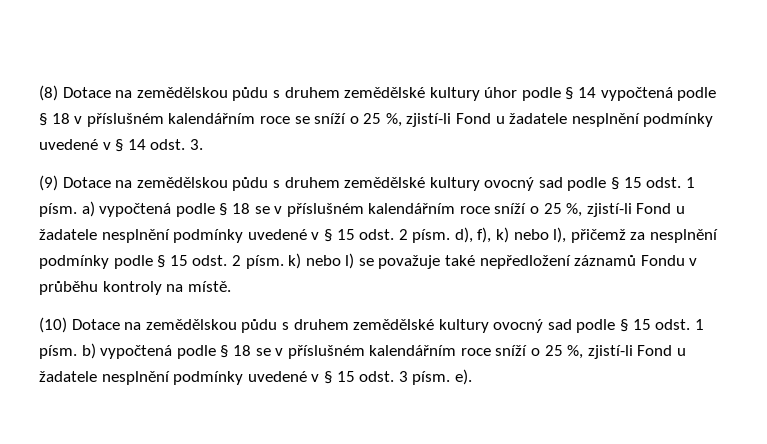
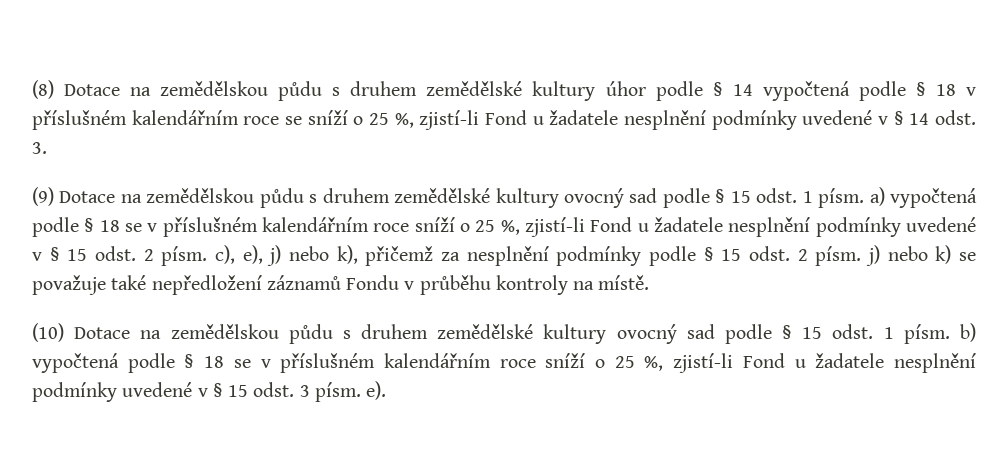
- (9) Dotace na zemědělskou půdu s druhem zemědělské kultury ovocný sad podle § 15 odst. 1 písm. a) vypočtená podle § 18 se v příslušném kalendářním roce sníží o 25 %, zjistí-li Fond u žadatele nesplnění podmínky uvedené v § 15 odst. 2 písm. d), f), k) nebo l), přičemž za nesplnění podmínky podle § 15 odst. 2 písm. k) nebo l) se považuje také nepředložení záznamů Fondu v průběhu kontroly na místě.
+ (9) Dotace na zemědělskou půdu s druhem zemědělské kultury ovocný sad podle § 15 odst. 1 písm. a) vypočtená podle § 18 se v příslušném kalendářním roce sníží o 25 %, zjistí-li Fond u žadatele nesplnění podmínky uvedené v § 15 odst. 2 písm. c), e), j) nebo k), přičemž za nesplnění podmínky podle § 15 odst. 2 písm. j) nebo k) se považuje také nepředložení záznamů Fondu v průběhu kontroly na místě.

